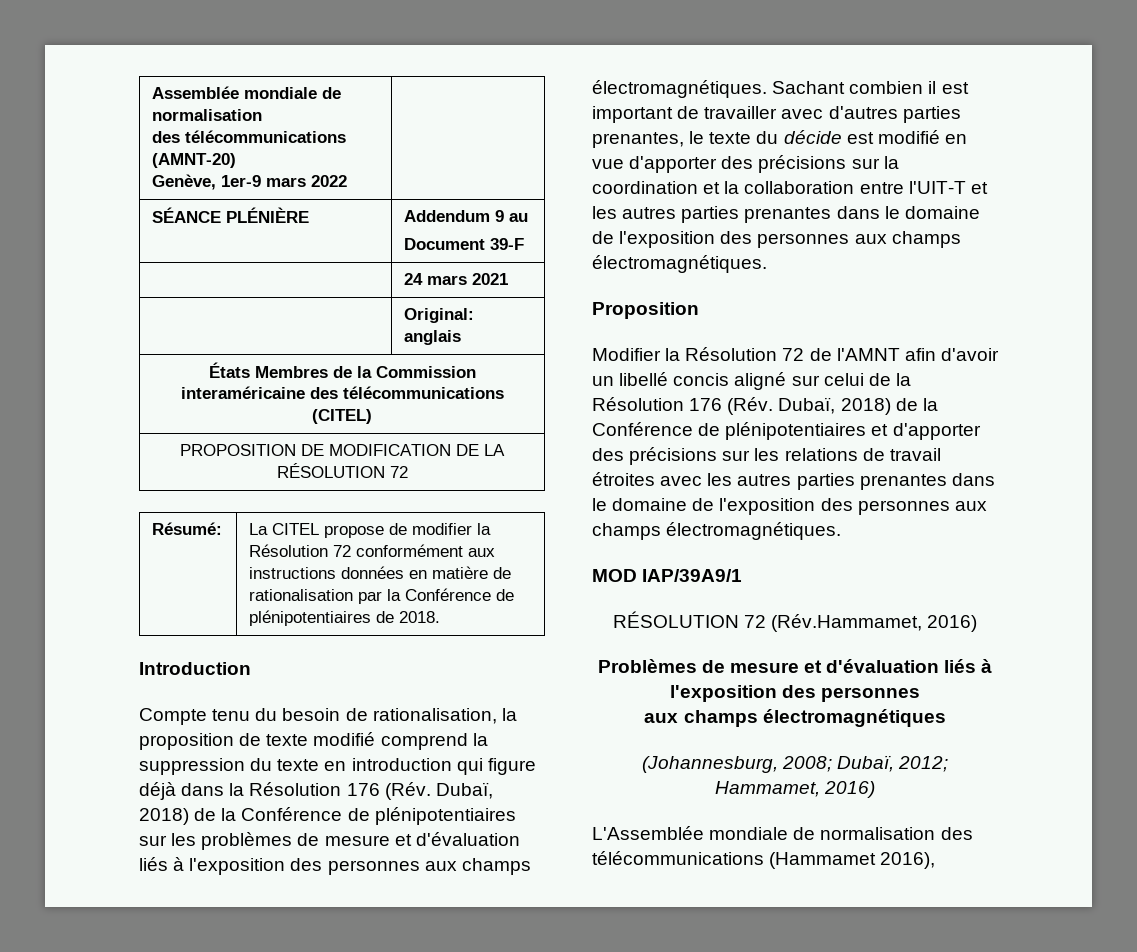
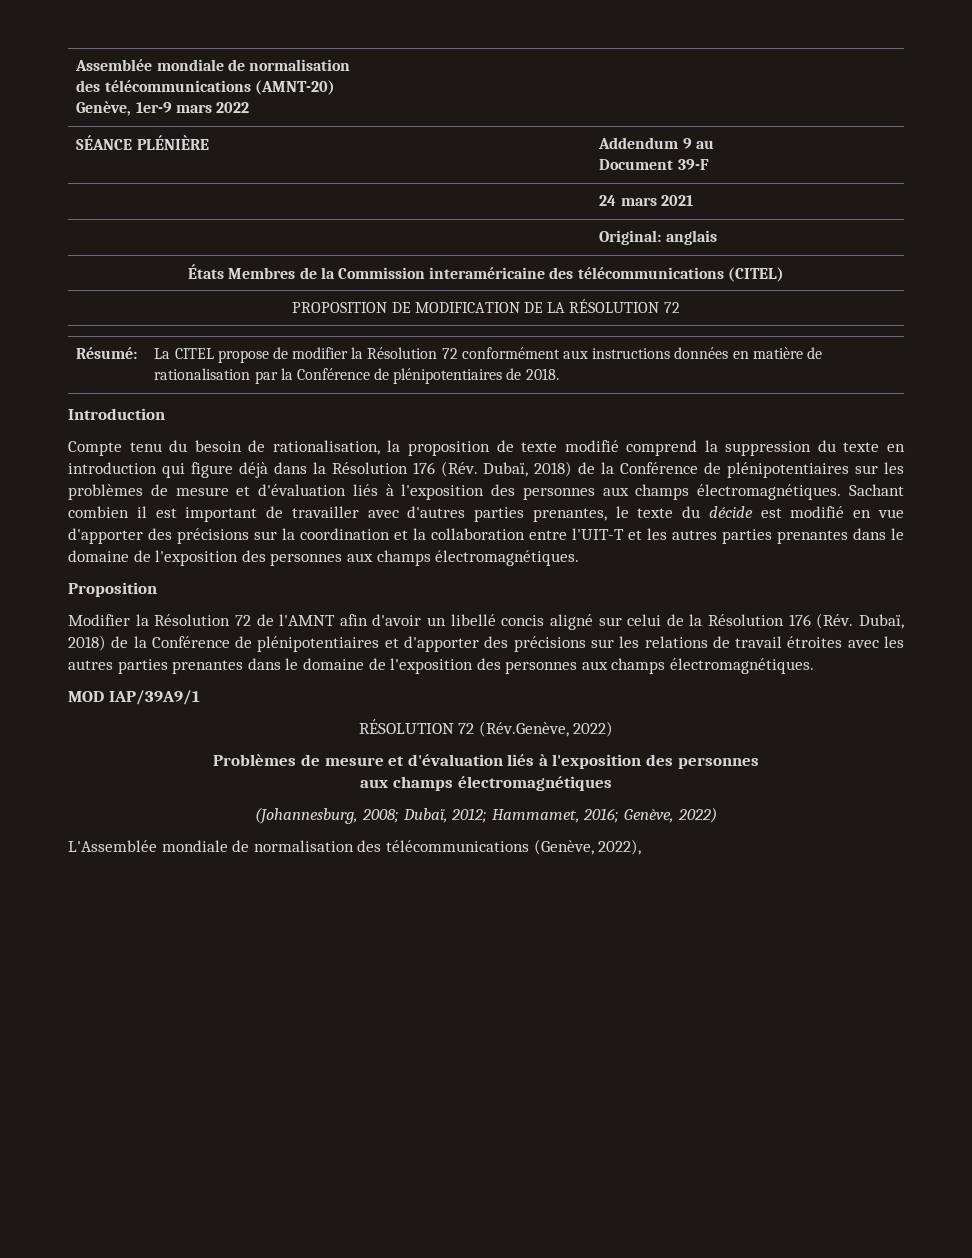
- RÉSOLUTION 72 (Rév.Hammamet, 2016)
+ RÉSOLUTION 72 (Rév.Genève, 2022)
- (Johannesburg, 2008; Dubaï, 2012; Hammamet, 2016)
+ (Johannesburg, 2008; Dubaï, 2012; Hammamet, 2016; Genève, 2022)
- L'Assemblée mondiale de normalisation des télécommunications (Hammamet 2016),
+ L'Assemblée mondiale de normalisation des télécommunications (Genève, 2022),

